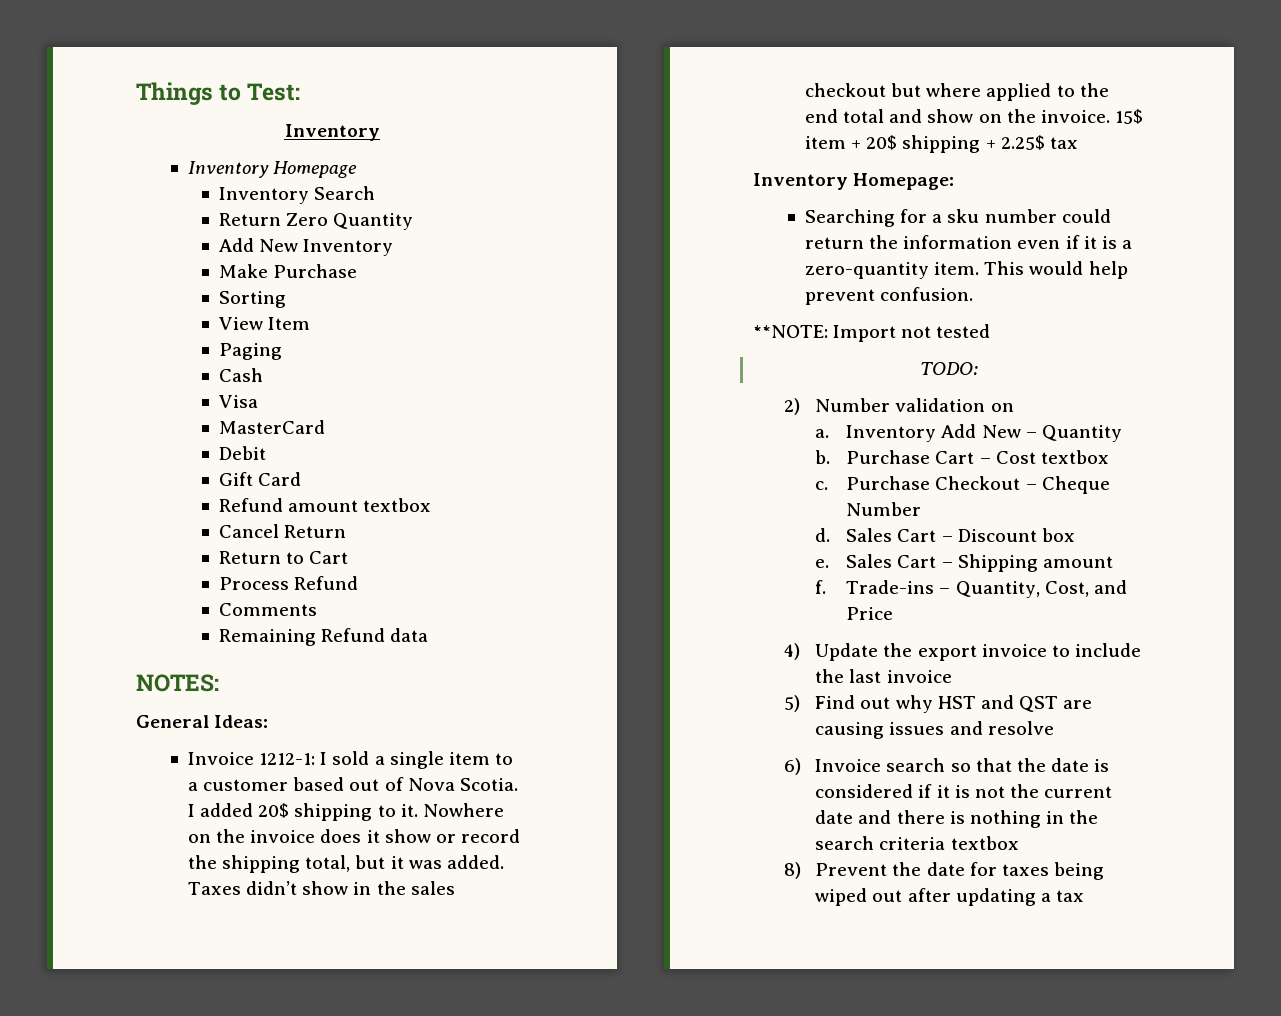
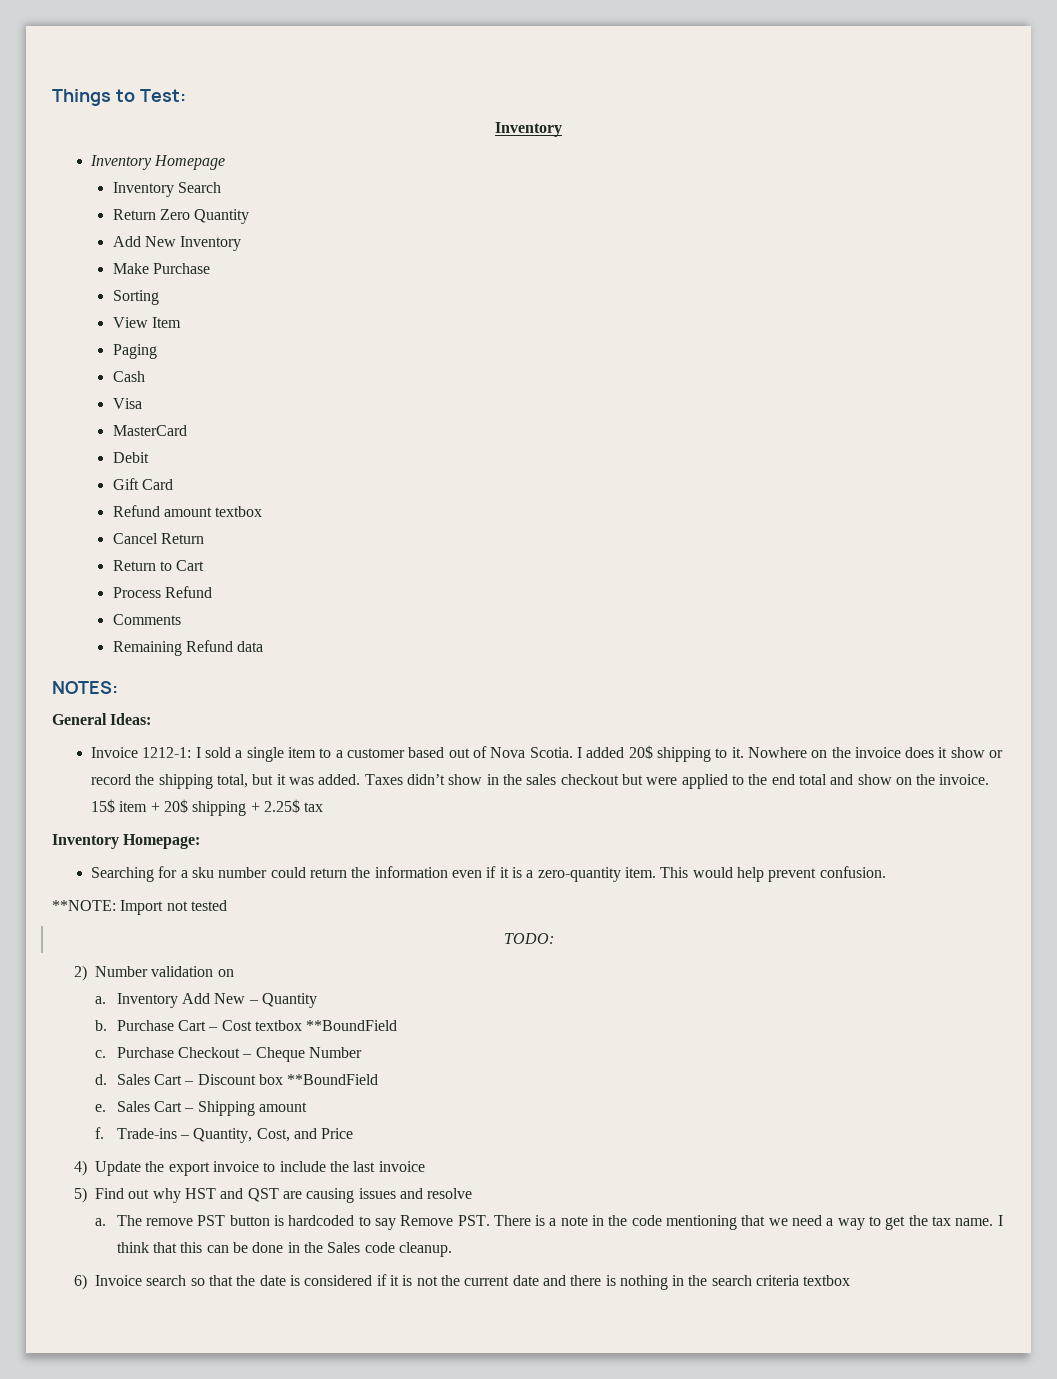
- Taxes didn’t show in the sales checkout but where applied to the end total and show on the invoice.
+ Taxes didn’t show in the sales checkout but were applied to the end total and show on the invoice.
- Purchase Cart – Cost textbox
+ Purchase Cart – Cost textbox **BoundField
- Sales Cart – Discount box
+ Sales Cart – Discount box **BoundField
+ a. The remove PST button is hardcoded to say Remove PST. There is a note in the code mentioning that we need a way to get the tax name. I think that this can be done in the Sales code cleanup.
- 8) Prevent the date for taxes being wiped out after updating a tax

